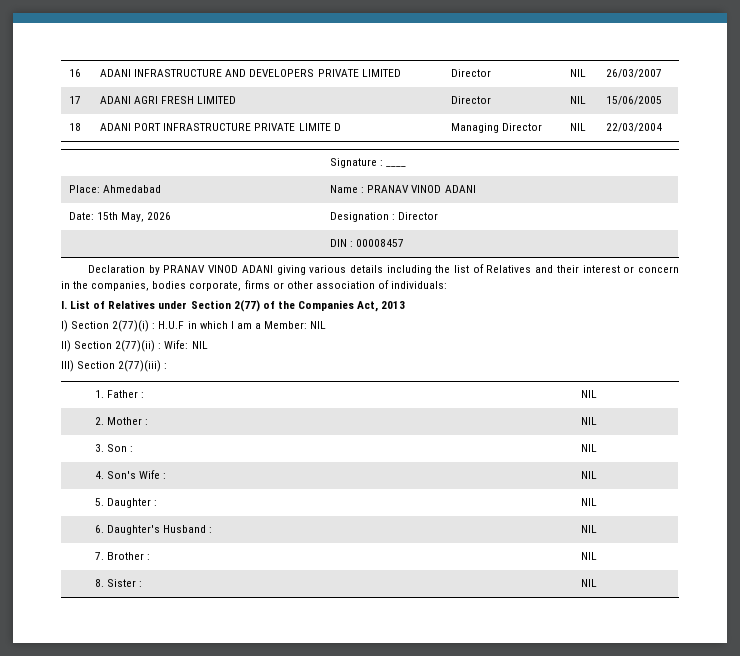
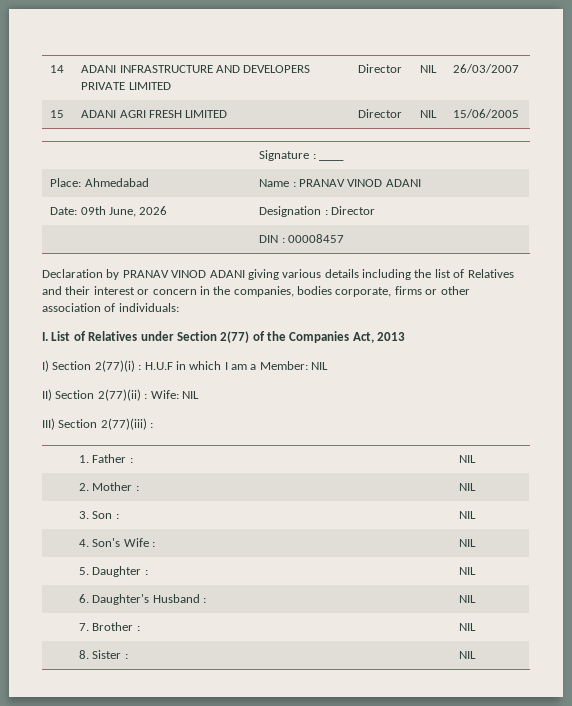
- 16 | ADANI INFRASTRUCTURE AND DEVELOPERS PRIVATE LIMITED | Director | NIL | 26/03/2007
+ 14 | ADANI INFRASTRUCTURE AND DEVELOPERS PRIVATE LIMITED | Director | NIL | 26/03/2007
- 17 | ADANI AGRI FRESH LIMITED | Director | NIL | 15/06/2005
+ 15 | ADANI AGRI FRESH LIMITED | Director | NIL | 15/06/2005
- 18 | ADANI PORT INFRASTRUCTURE PRIVATE LIMITE D | Managing Director | NIL | 22/03/2004
- Date: 15th May, 2026 | Designation : Director
+ Date: 09th June, 2026 | Designation : Director

